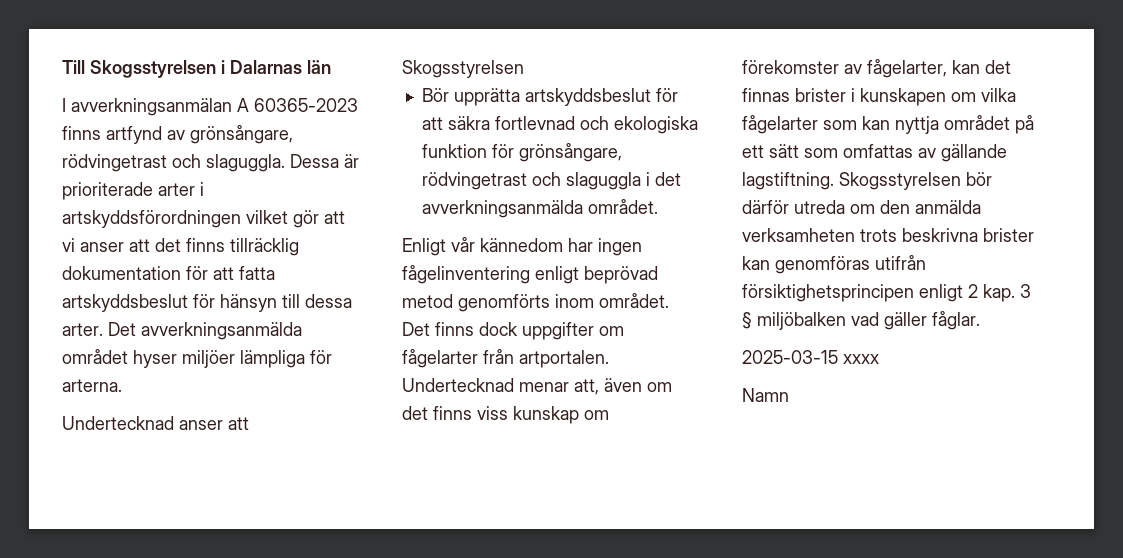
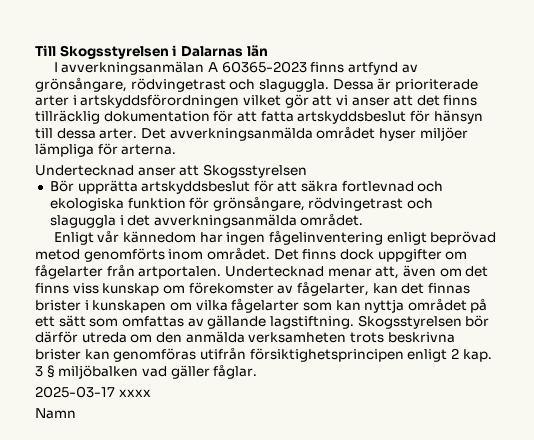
- 2025-03-15 xxxx
+ 2025-03-17 xxxx

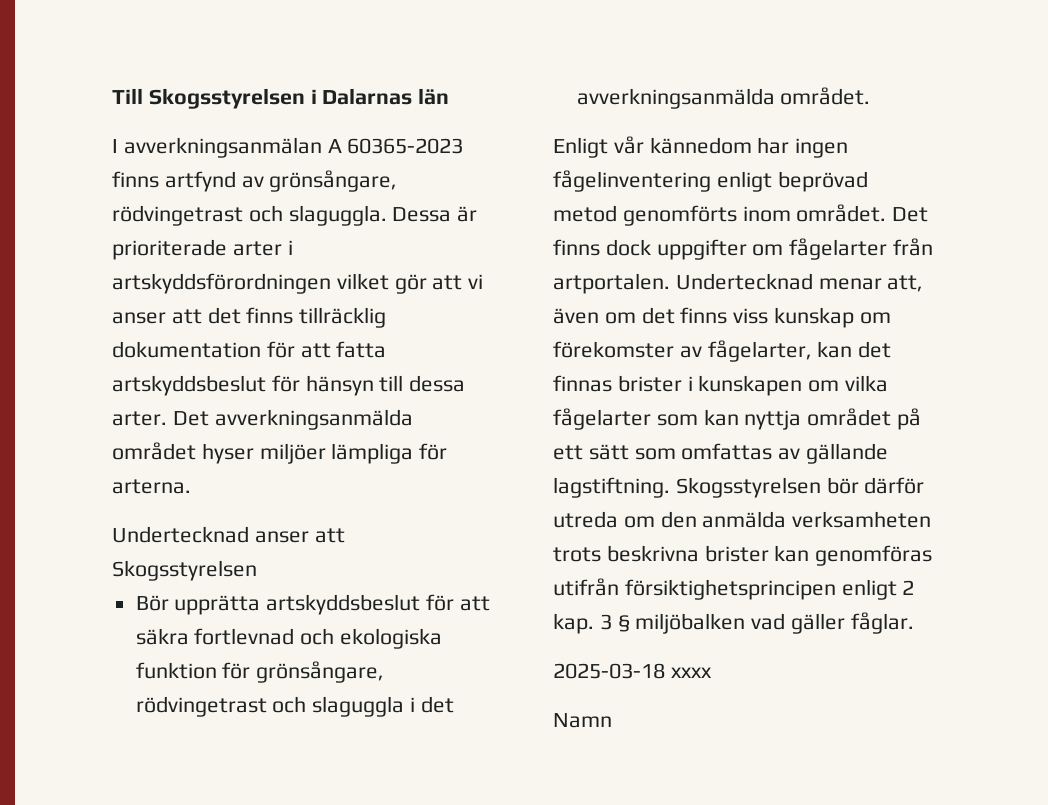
- 2025-03-17 xxxx
+ 2025-03-18 xxxx

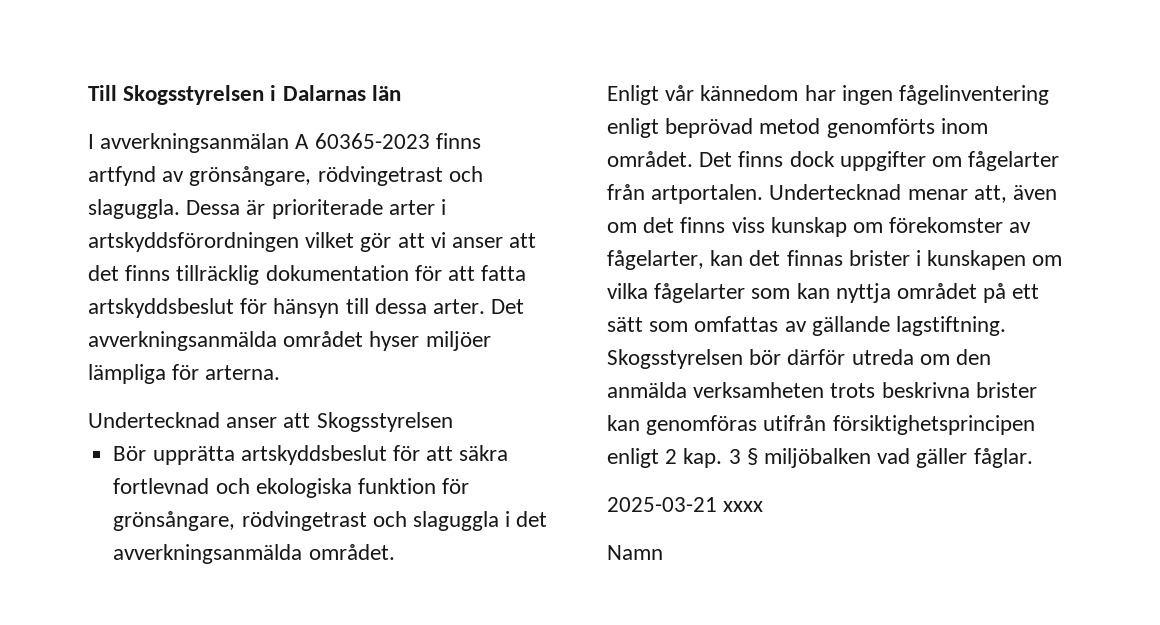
- 2025-03-18 xxxx
+ 2025-03-21 xxxx

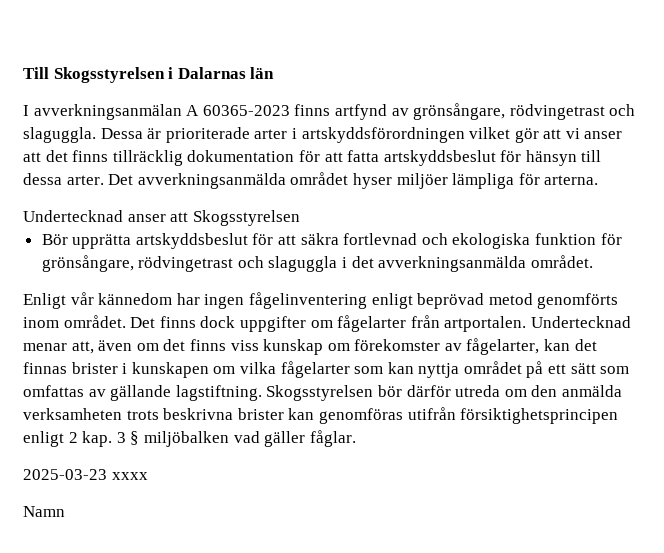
- 2025-03-21 xxxx
+ 2025-03-23 xxxx

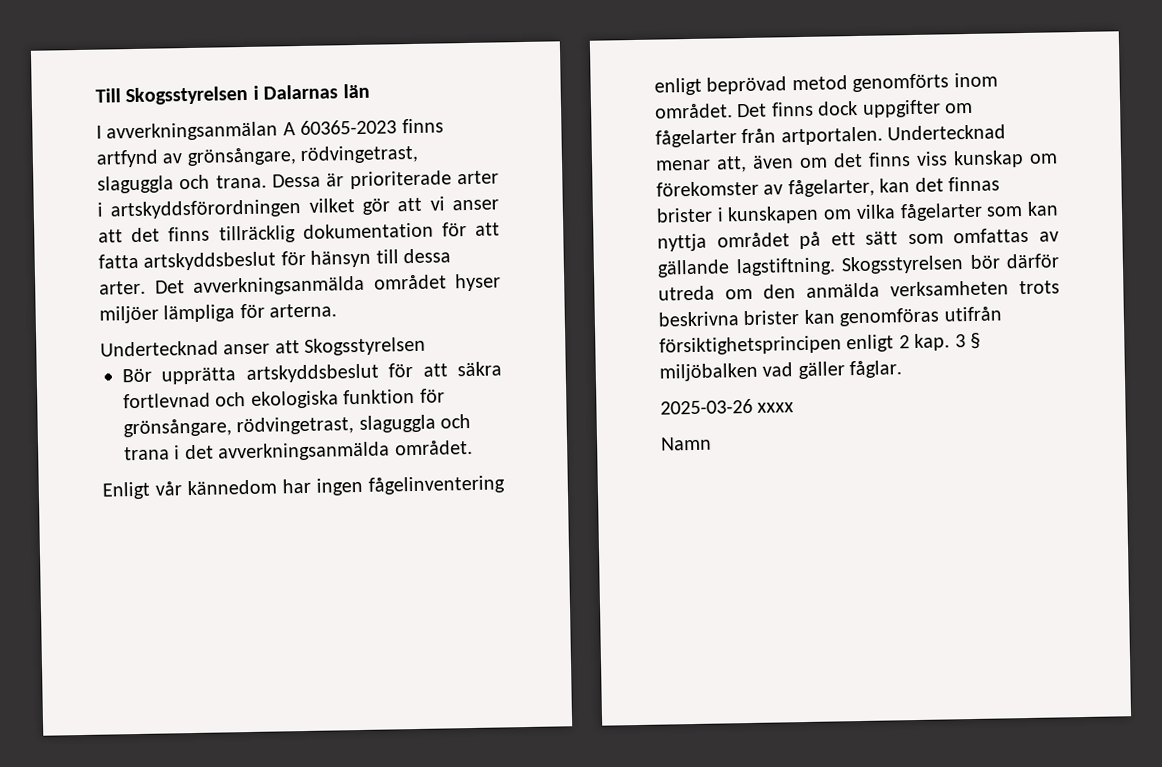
- I avverkningsanmälan A 60365-2023 finns artfynd av grönsångare, rödvingetrast och slaguggla.
+ I avverkningsanmälan A 60365-2023 finns artfynd av grönsångare, rödvingetrast, slaguggla och trana.
- Bör upprätta artskyddsbeslut för att säkra fortlevnad och ekologiska funktion för grönsångare, rödvingetrast och slaguggla i det avverkningsanmälda området.
+ Bör upprätta artskyddsbeslut för att säkra fortlevnad och ekologiska funktion för grönsångare, rödvingetrast, slaguggla och trana i det avverkningsanmälda området.
- 2025-03-23 xxxx
+ 2025-03-26 xxxx

